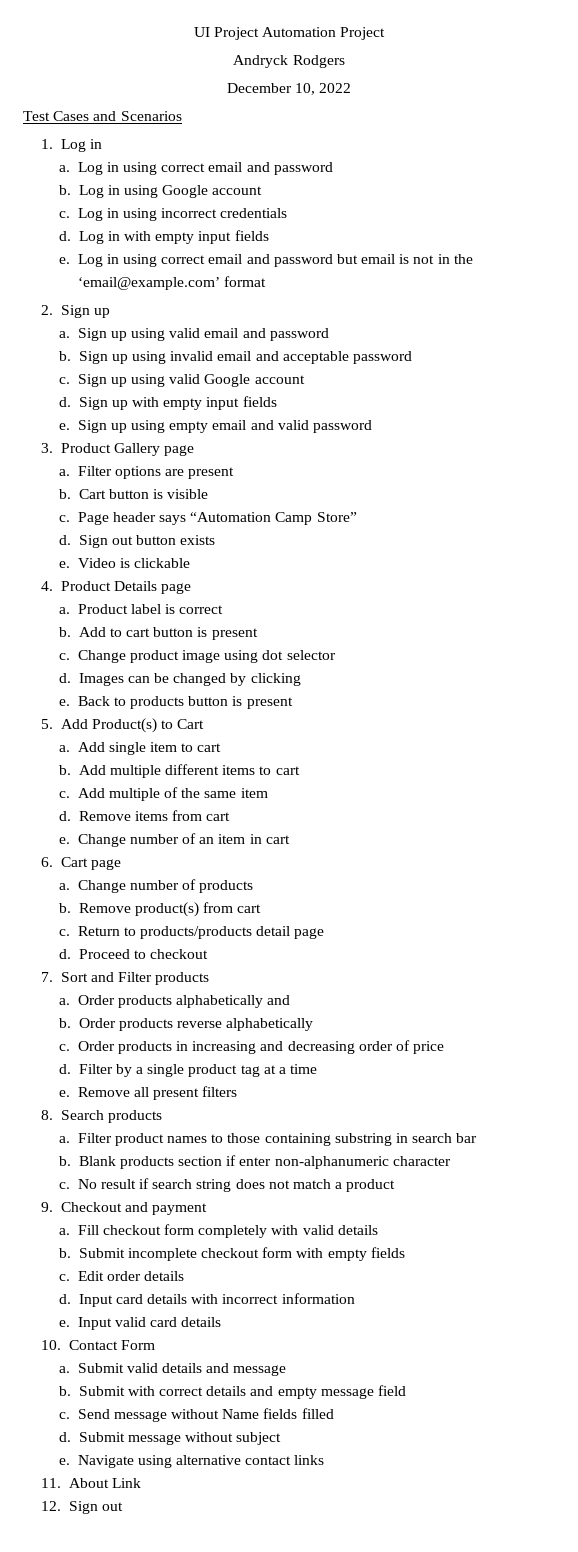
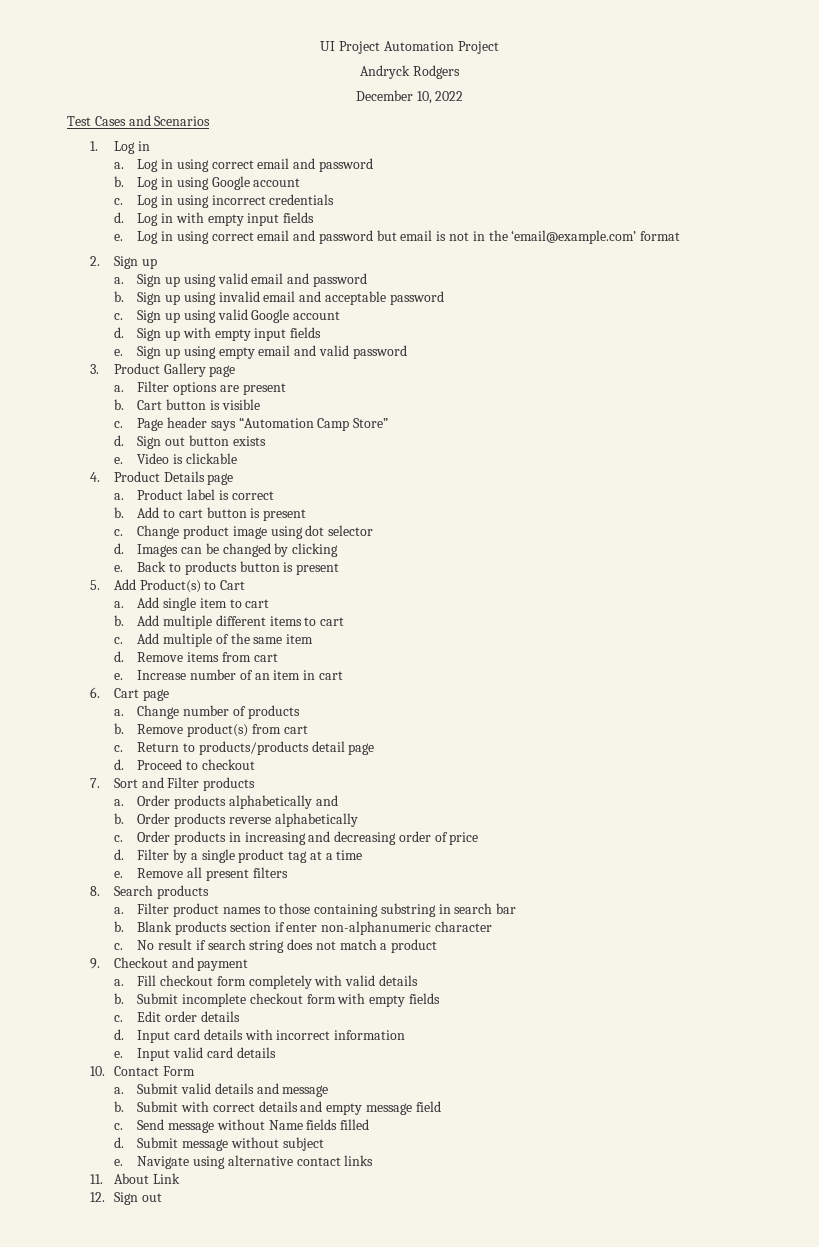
- Change number of an item in cart
+ Increase number of an item in cart

